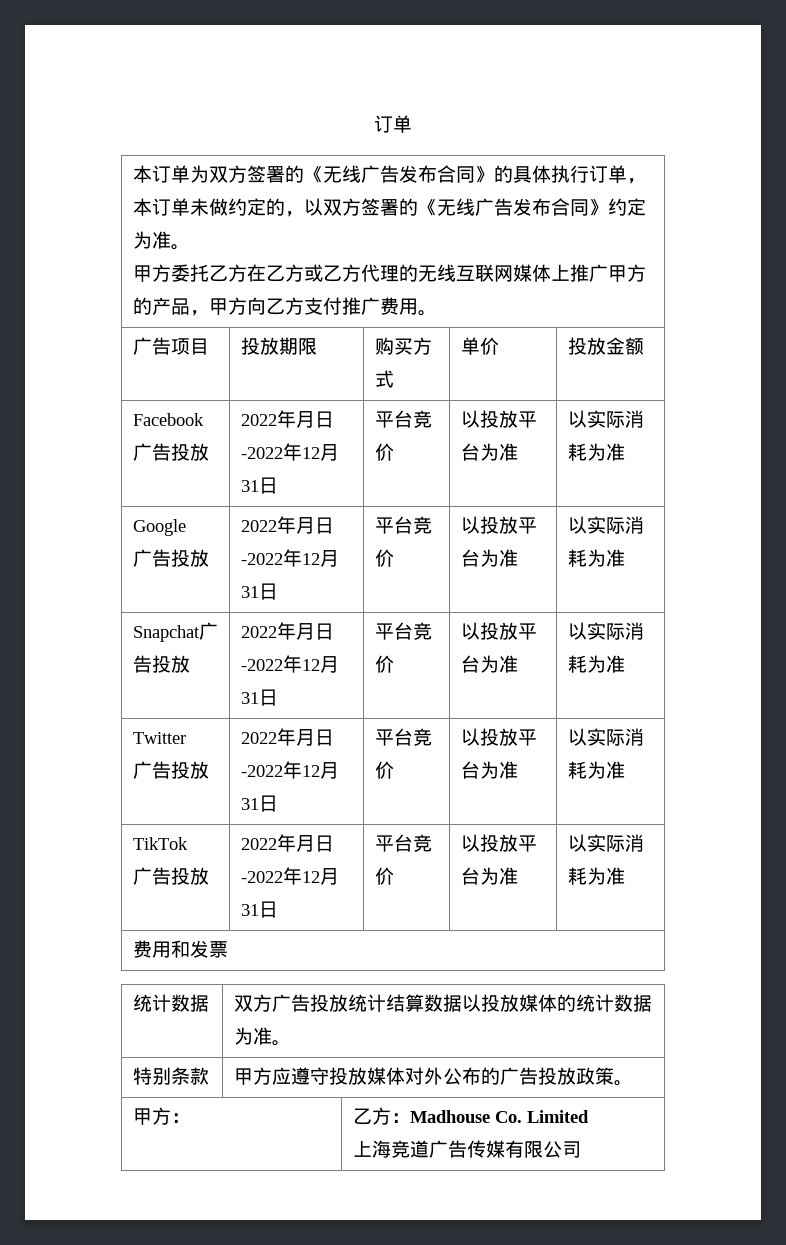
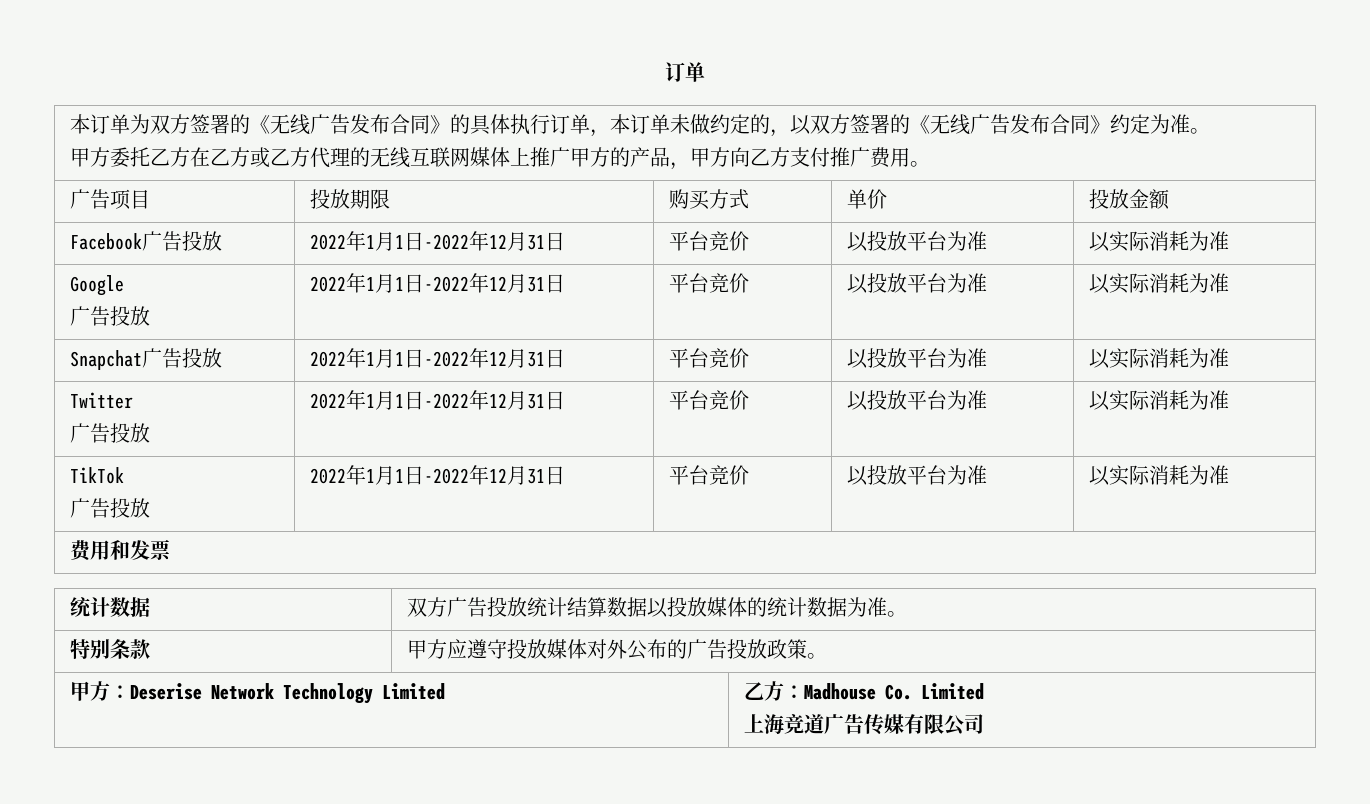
- Facebook广告投放 | 2022年月日-2022年12月31日 | 平台竞价 | 以投放平台为准 | 以实际消耗为准
+ Facebook广告投放 | 2022年1月1日-2022年12月31日 | 平台竞价 | 以投放平台为准 | 以实际消耗为准
  Google
- 广告投放 | 2022年月日-2022年12月31日 | 平台竞价 | 以投放平台为准 | 以实际消耗为准
+ 广告投放 | 2022年1月1日-2022年12月31日 | 平台竞价 | 以投放平台为准 | 以实际消耗为准
- Snapchat广告投放 | 2022年月日-2022年12月31日 | 平台竞价 | 以投放平台为准 | 以实际消耗为准
+ Snapchat广告投放 | 2022年1月1日-2022年12月31日 | 平台竞价 | 以投放平台为准 | 以实际消耗为准
  Twitter
- 广告投放 | 2022年月日-2022年12月31日 | 平台竞价 | 以投放平台为准 | 以实际消耗为准
+ 广告投放 | 2022年1月1日-2022年12月31日 | 平台竞价 | 以投放平台为准 | 以实际消耗为准
  TikTok
- 广告投放 | 2022年月日-2022年12月31日 | 平台竞价 | 以投放平台为准 | 以实际消耗为准
+ 广告投放 | 2022年1月1日-2022年12月31日 | 平台竞价 | 以投放平台为准 | 以实际消耗为准
- 甲方： | 乙方：Madhouse Co. Limited
+ 甲方：Deserise Network Technology Limited | 乙方：Madhouse Co. Limited

